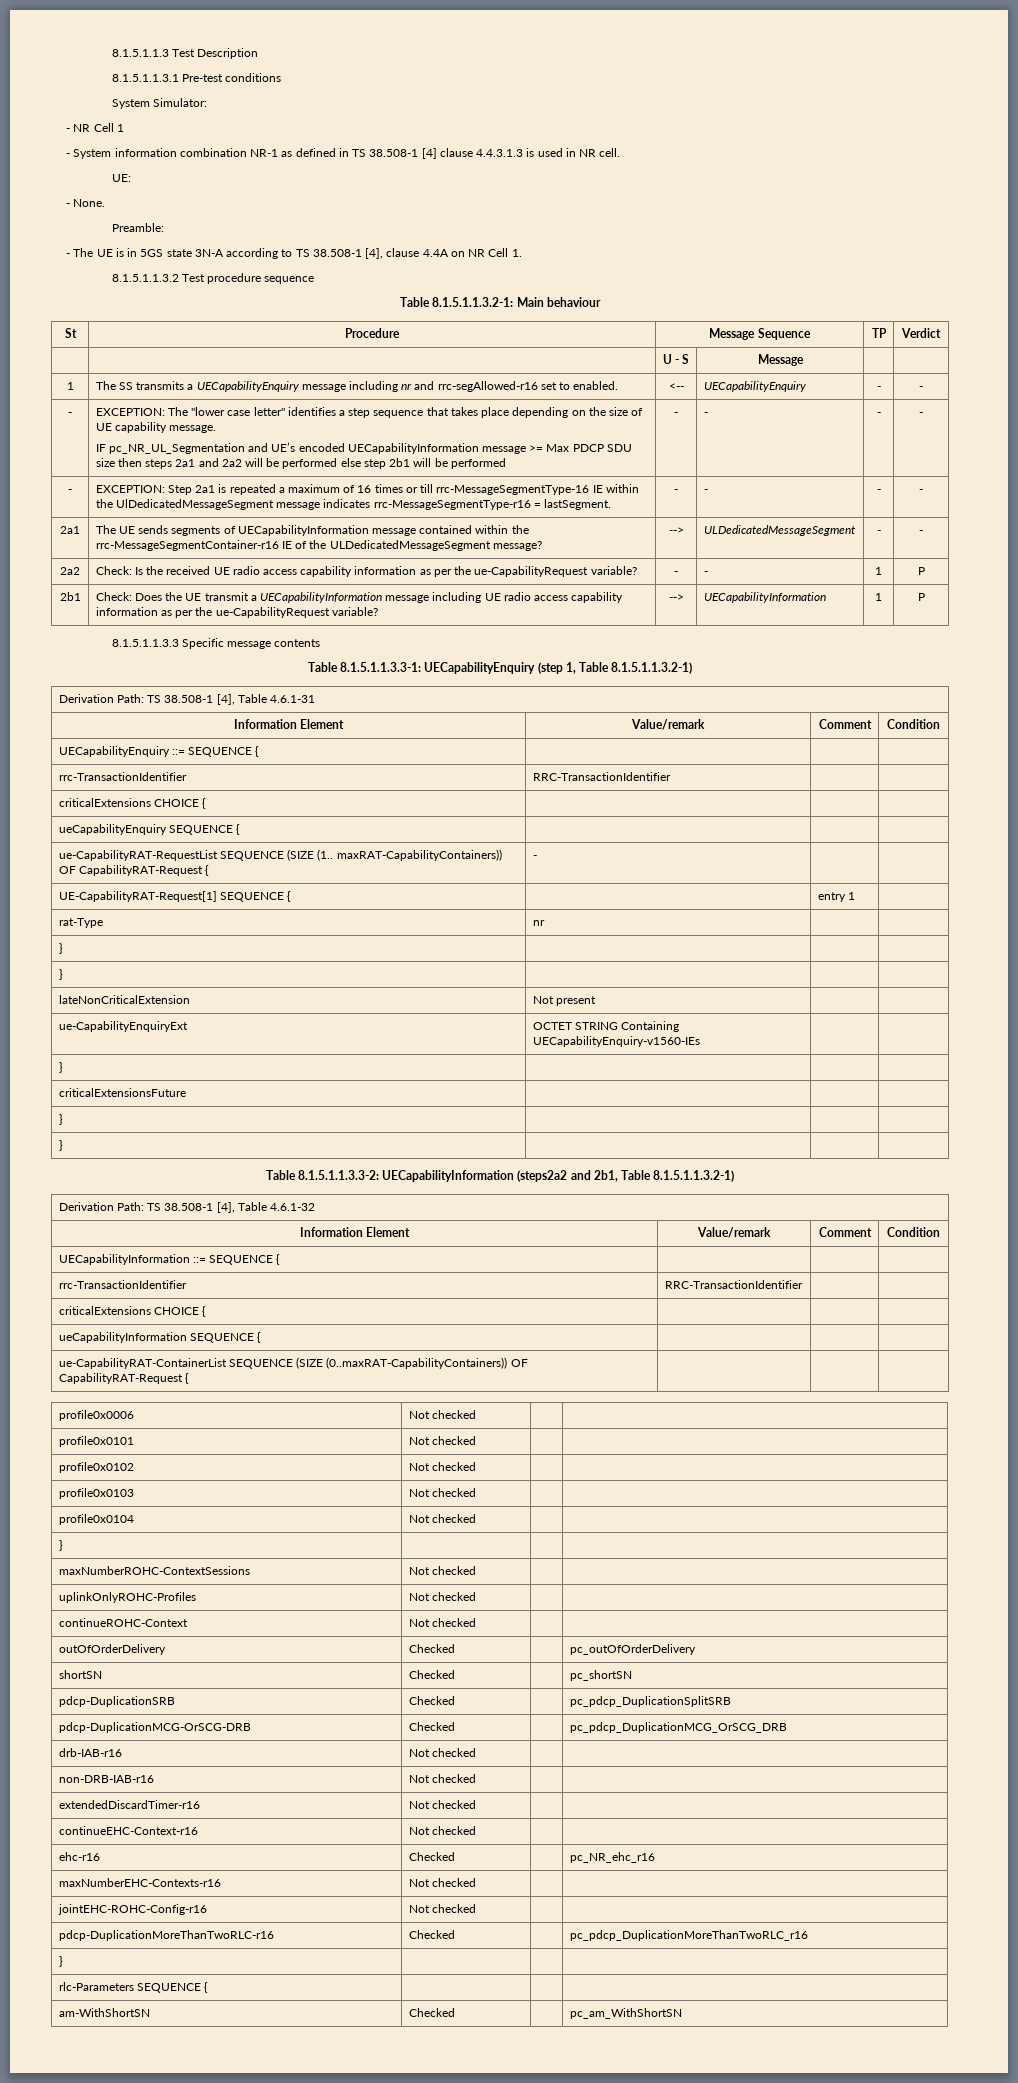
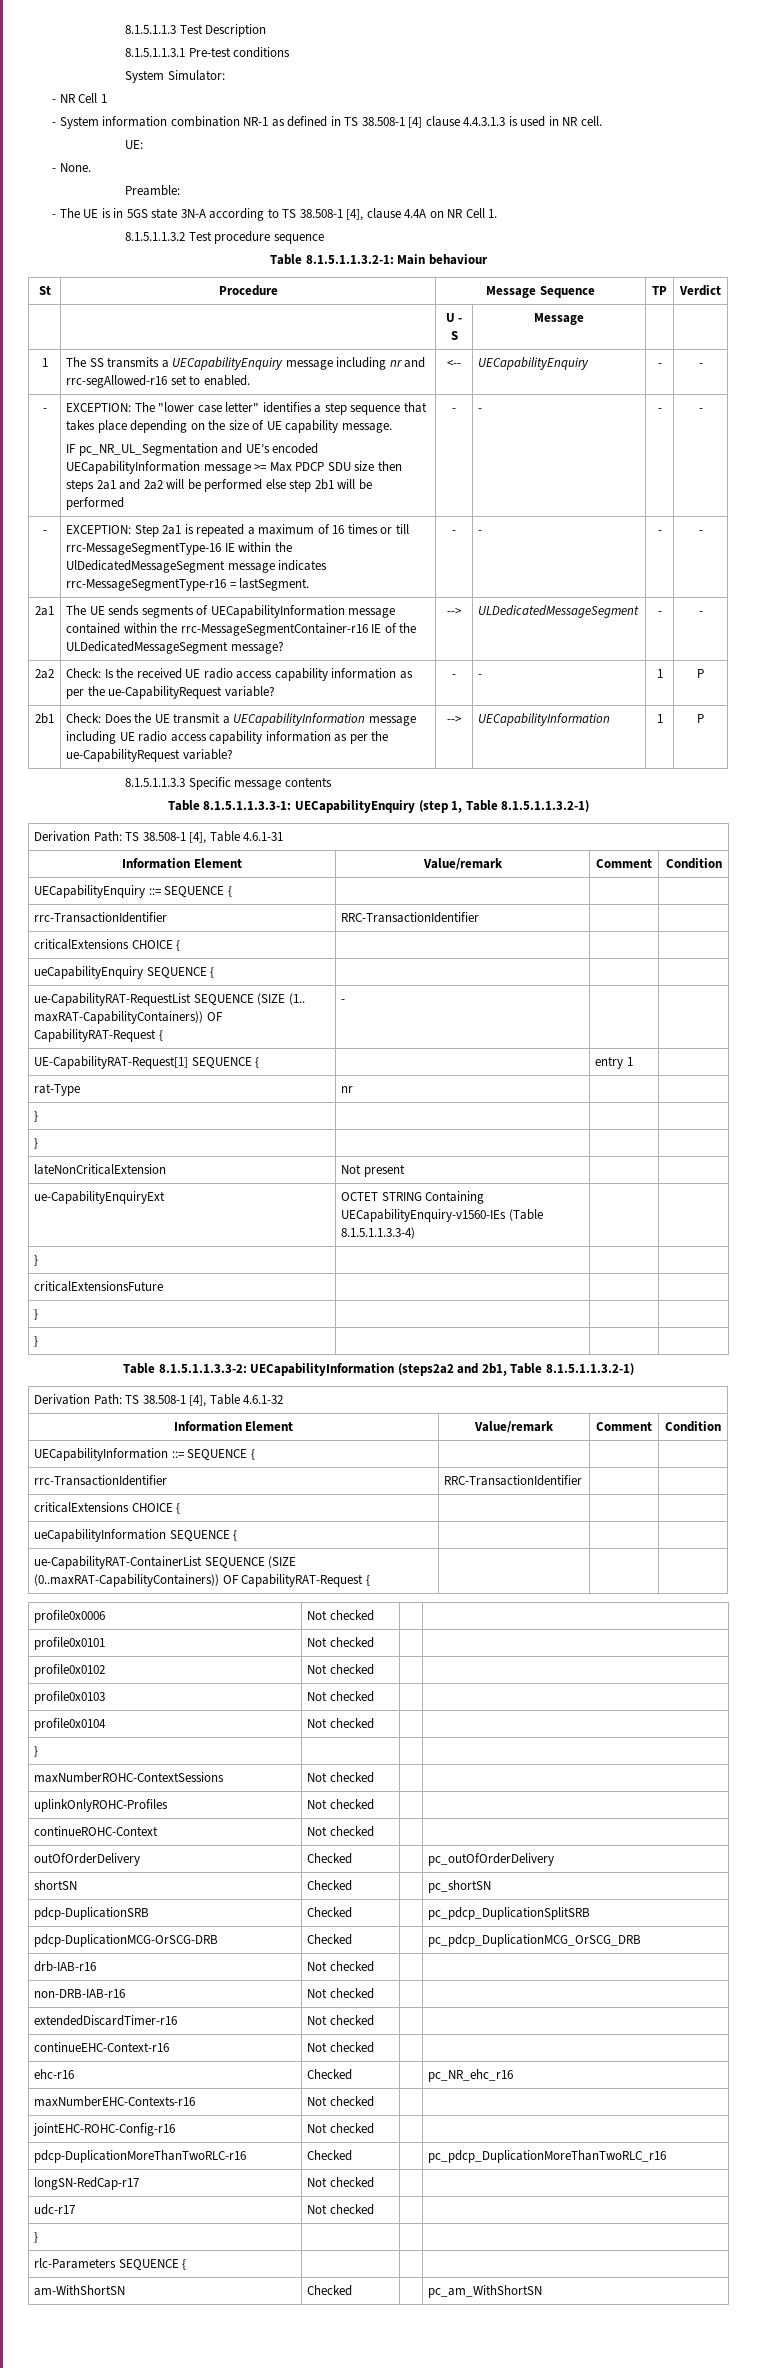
- ue-CapabilityEnquiryExt | OCTET STRING Containing UECapabilityEnquiry-v1560-IEs | |
+ ue-CapabilityEnquiryExt | OCTET STRING Containing UECapabilityEnquiry-v1560-IEs (Table 8.1.5.1.1.3.3-4) | |
+ longSN-RedCap-r17 | Not checked | |
+ udc-r17 | Not checked | |

